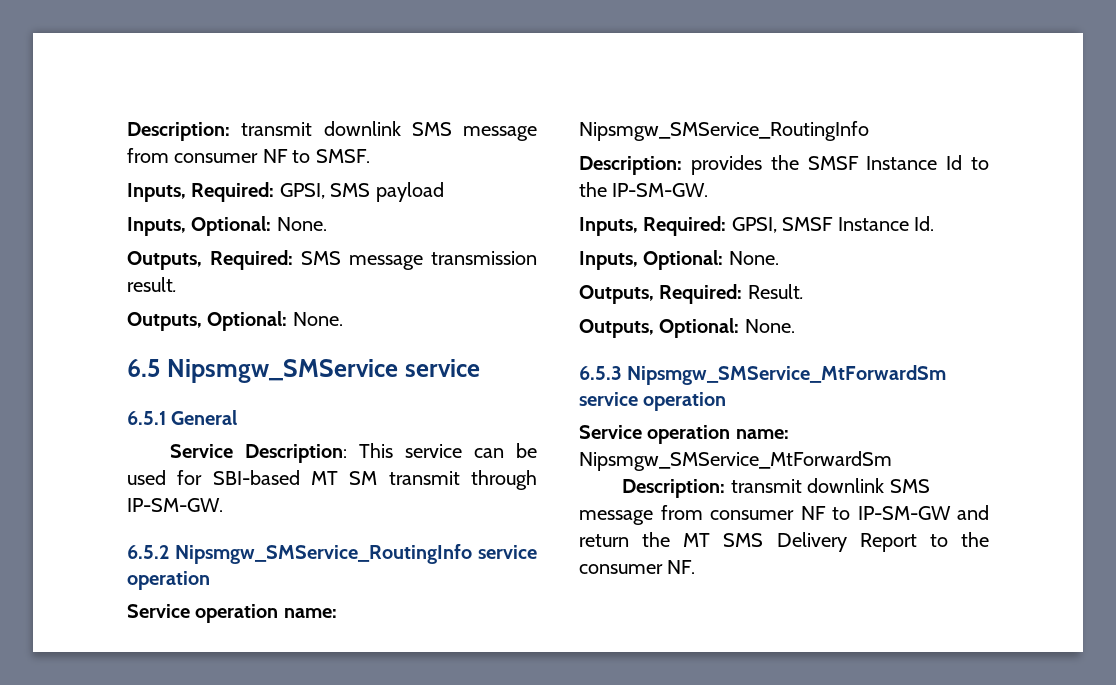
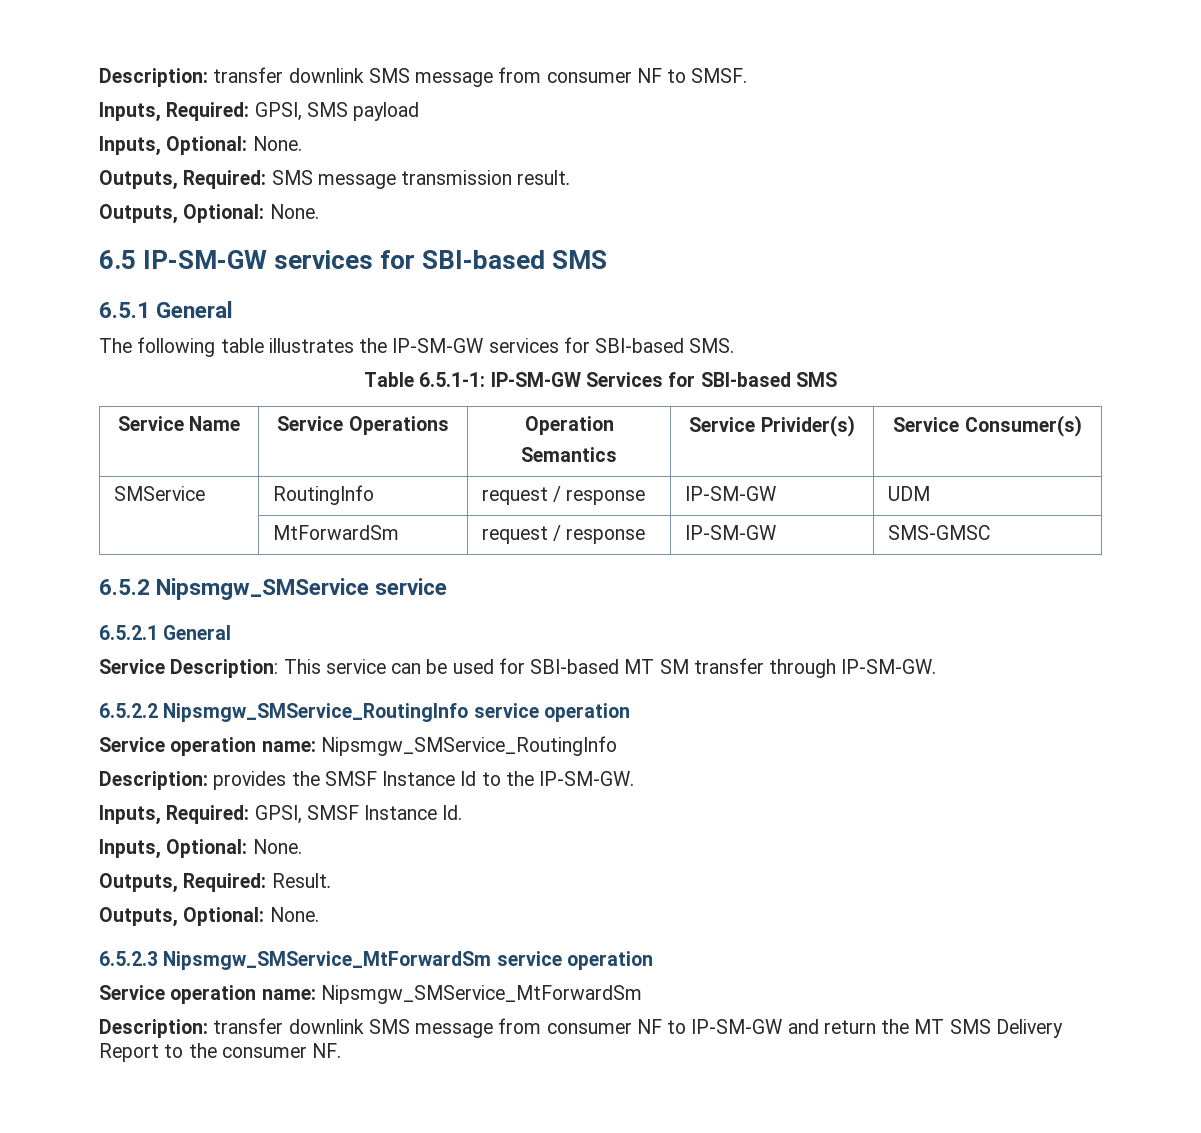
- Description: transmit downlink SMS message from consumer NF to SMSF.
+ Description: transfer downlink SMS message from consumer NF to SMSF.
- 6.5 Nipsmgw_SMService service
+ 6.5 IP-SM-GW services for SBI-based SMS
+ 6.5.1 General
+ The following table illustrates the IP-SM-GW services for SBI-based SMS.
+ Table 6.5.1-1: IP-SM-GW Services for SBI-based SMS
+ Service Name | Service Operations | Operation
+ Semantics | Service Privider(s) | Service Consumer(s)
+ SMService | RoutingInfo | request / response | IP-SM-GW | UDM
+ | MtForwardSm | request / response | IP-SM-GW | SMS-GMSC
+ 6.5.2 Nipsmgw_SMService service
- 6.5.1 General
+ 6.5.2.1 General
- Service Description: This service can be used for SBI-based MT SM transmit through IP-SM-GW.
+ Service Description: This service can be used for SBI-based MT SM transfer through IP-SM-GW.
- 6.5.2 Nipsmgw_SMService_RoutingInfo service operation
+ 6.5.2.2 Nipsmgw_SMService_RoutingInfo service operation
- 6.5.3 Nipsmgw_SMService_MtForwardSm service operation
+ 6.5.2.3 Nipsmgw_SMService_MtForwardSm service operation
- Description: transmit downlink SMS message from consumer NF to IP-SM-GW and return the MT SMS Delivery Report to the consumer NF.
+ Description: transfer downlink SMS message from consumer NF to IP-SM-GW and return the MT SMS Delivery Report to the consumer NF.

